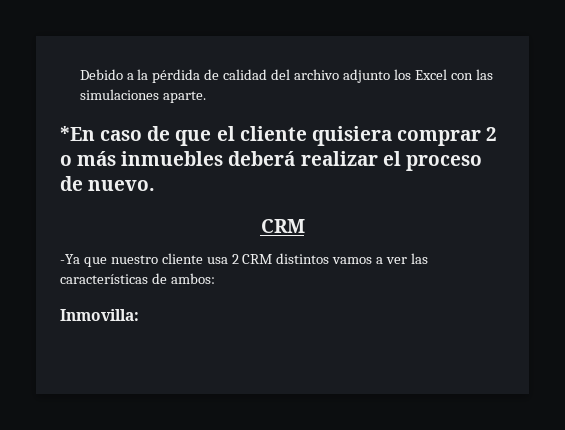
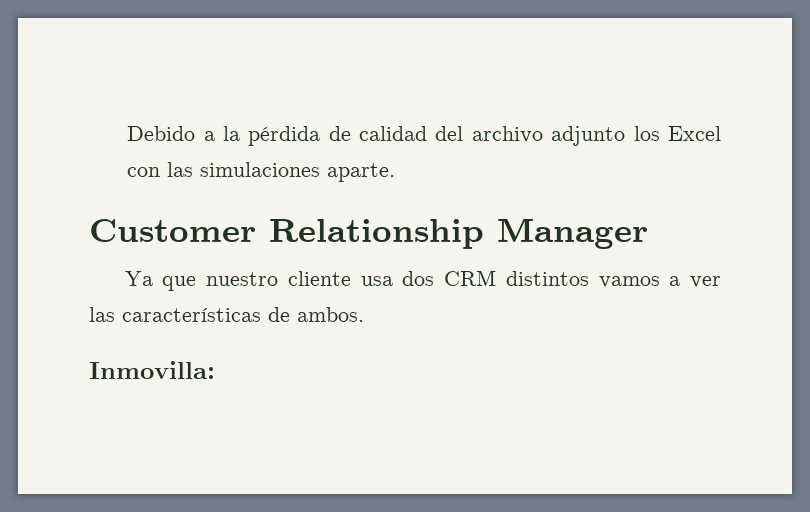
- *En caso de que el cliente quisiera comprar 2 o más inmuebles deberá realizar el proceso de nuevo.
- CRM
- -Ya que nuestro cliente usa 2 CRM distintos vamos a ver las características de ambos:
+ Customer Relationship Manager
+ Ya que nuestro cliente usa dos CRM distintos vamos a ver las características de ambos.

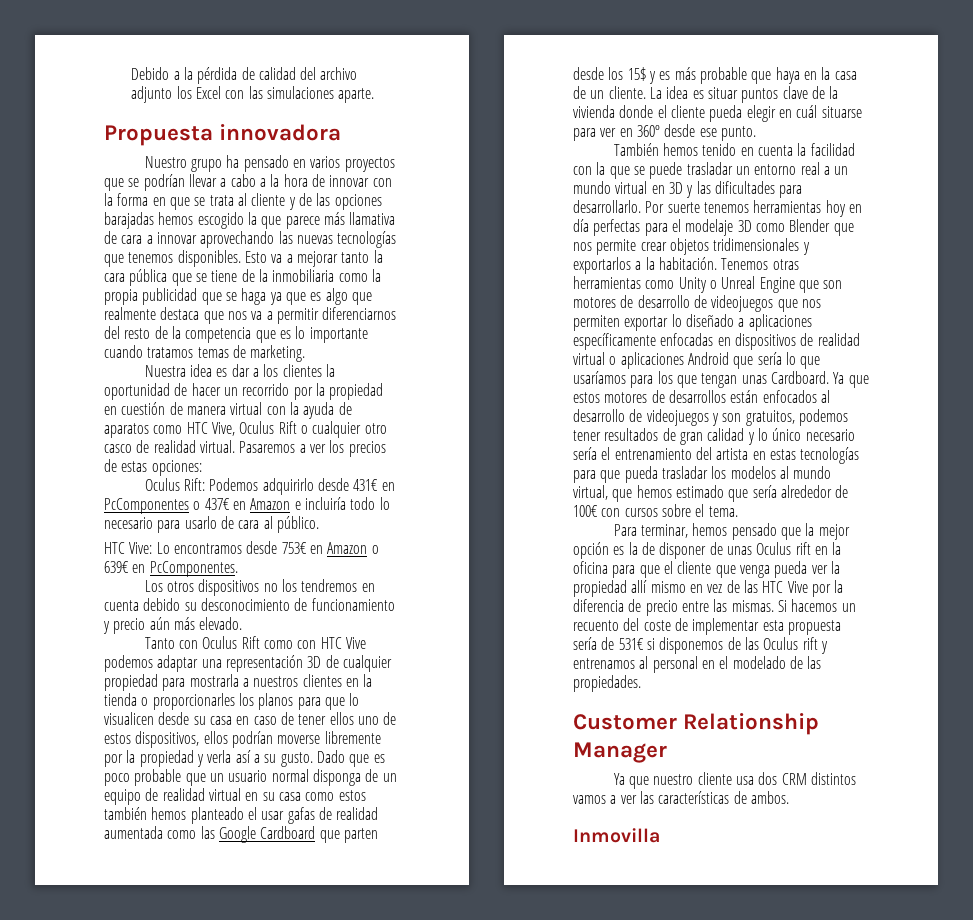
+ Propuesta innovadora
+ Nuestro grupo ha pensado en varios proyectos que se podrían llevar a cabo a la hora de innovar con la forma en que se trata al cliente y de las opciones barajadas hemos escogido la que parece más llamativa de cara a innovar aprovechando las nuevas tecnologías que tenemos disponibles. Esto va a mejorar tanto la cara pública que se tiene de la inmobiliaria como la propia publicidad que se haga ya que es algo que realmente destaca que nos va a permitir diferenciarnos del resto de la competencia que es lo importante cuando tratamos temas de marketing.
+ Nuestra idea es dar a los clientes la oportunidad de hacer un recorrido por la propiedad en cuestión de manera virtual con la ayuda de aparatos como HTC Vive, Oculus Rift o cualquier otro casco de realidad virtual. Pasaremos a ver los precios de estas opciones:
+ Oculus Rift: Podemos adquirirlo desde 431€ en PcComponentes o 437€ en Amazon e incluiría todo lo necesario para usarlo de cara al público.
+ HTC Vive: Lo encontramos desde 753€ en Amazon o 639€ en PcComponentes.
+ Los otros dispositivos no los tendremos en cuenta debido su desconocimiento de funcionamiento y precio aún más elevado.
+ Tanto con Oculus Rift como con HTC Vive podemos adaptar una representación 3D de cualquier propiedad para mostrarla a nuestros clientes en la tienda o proporcionarles los planos para que lo visualicen desde su casa en caso de tener ellos uno de estos dispositivos, ellos podrían moverse libremente por la propiedad y verla así a su gusto. Dado que es poco probable que un usuario normal disponga de un equipo de realidad virtual en su casa como estos también hemos planteado el usar gafas de realidad aumentada como las Google Cardboard que parten desde los 15$ y es más probable que haya en la casa de un cliente. La idea es situar puntos clave de la vivienda donde el cliente pueda elegir en cuál situarse para ver en 360º desde ese punto.
+ También hemos tenido en cuenta la facilidad con la que se puede trasladar un entorno real a un mundo virtual en 3D y las dificultades para desarrollarlo. Por suerte tenemos herramientas hoy en día perfectas para el modelaje 3D como Blender que nos permite crear objetos tridimensionales y exportarlos a la habitación. Tenemos otras herramientas como Unity o Unreal Engine que son motores de desarrollo de videojuegos que nos permiten exportar lo diseñado a aplicaciones específicamente enfocadas en dispositivos de realidad virtual o aplicaciones Android que sería lo que usaríamos para los que tengan unas Cardboard. Ya que estos motores de desarrollos están enfocados al desarrollo de videojuegos y son gratuitos, podemos tener resultados de gran calidad y lo único necesario sería el entrenamiento del artista en estas tecnologías para que pueda trasladar los modelos al mundo virtual, que hemos estimado que sería alrededor de 100€ con cursos sobre el tema.
+ Para terminar, hemos pensado que la mejor opción es la de disponer de unas Oculus rift en la oficina para que el cliente que venga pueda ver la propiedad allí mismo en vez de las HTC Vive por la diferencia de precio entre las mismas. Si hacemos un recuento del coste de implementar esta propuesta sería de 531€ si disponemos de las Oculus rift y entrenamos al personal en el modelado de las propiedades.
- Inmovilla:
+ Inmovilla

